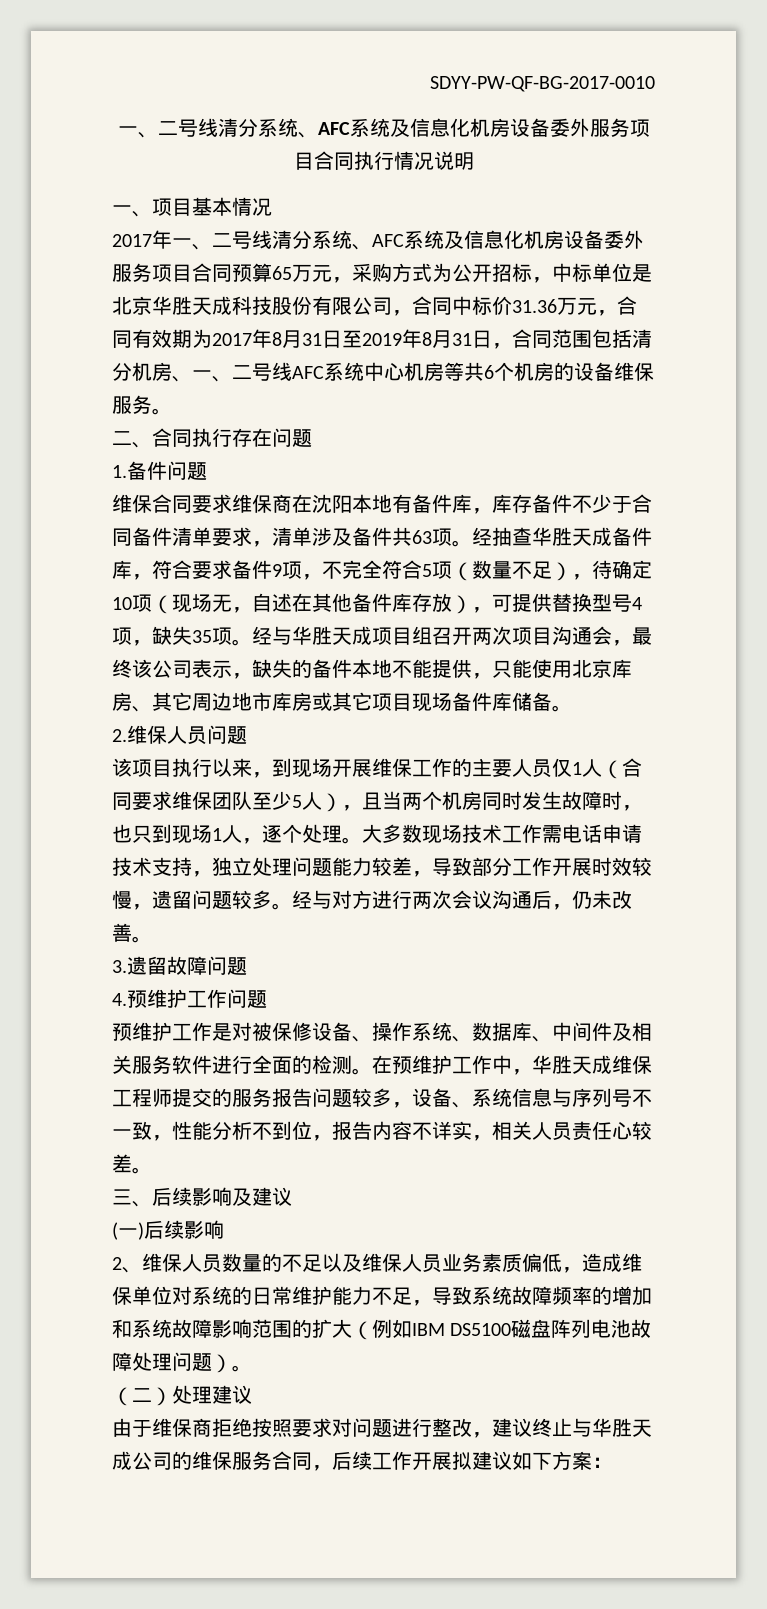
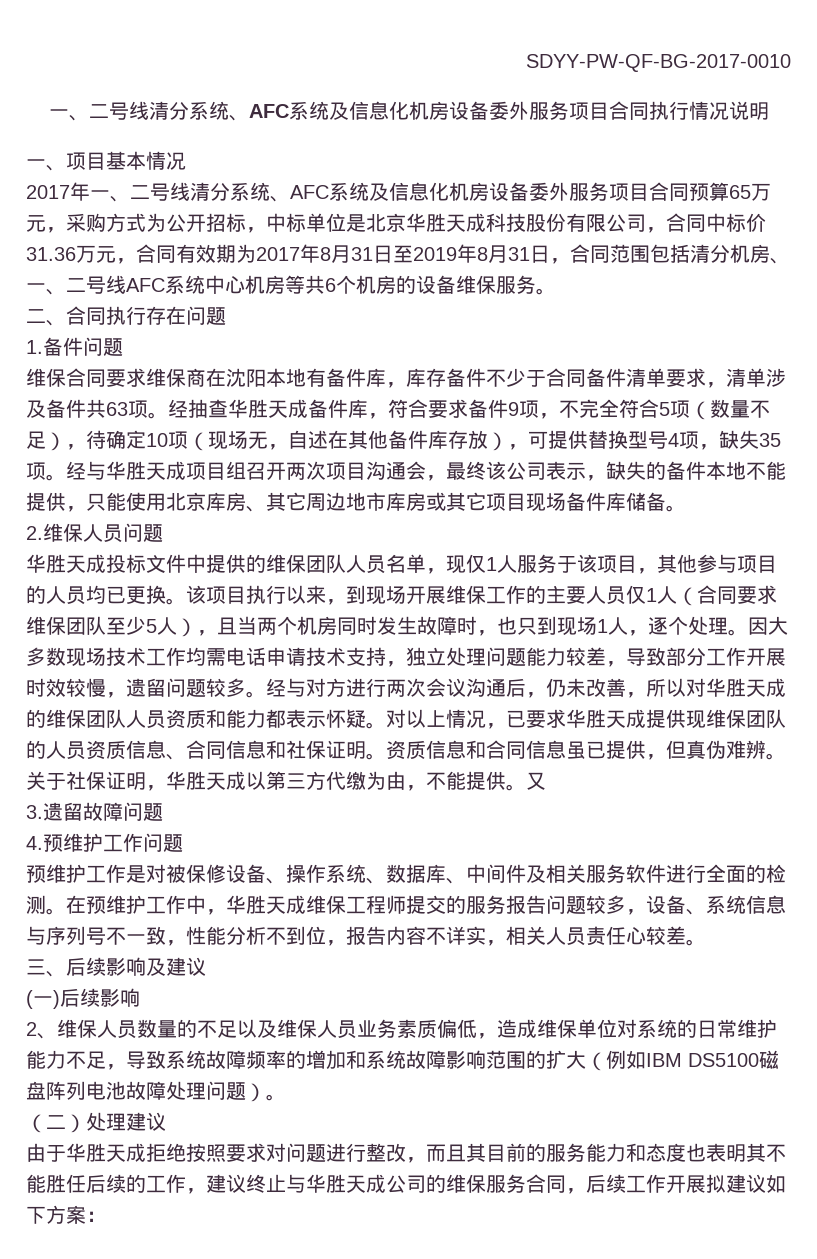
+ 华胜天成投标文件中提供的维保团队人员名单，现仅1人服务于该项目，其他参与项目的人员均已更换。
- 大多数现场技术工作需电话申请技术支持，独立处理问题能力较差，导致部分工作开展时效较慢，遗留问题较多。
+ 因大多数现场技术工作均需电话申请技术支持，独立处理问题能力较差，导致部分工作开展时效较慢，遗留问题较多。
- 经与对方进行两次会议沟通后，仍未改善。
+ 经与对方进行两次会议沟通后，仍未改善，所以对华胜天成的维保团队人员资质和能力都表示怀疑。对以上情况，已要求华胜天成提供现维保团队的人员资质信息、合同信息和社保证明。资质信息和合同信息虽已提供，但真伪难辨。关于社保证明，华胜天成以第三方代缴为由，不能提供。又
- 由于维保商拒绝按照要求对问题进行整改，建议终止与华胜天成公司的维保服务合同，后续工作开展拟建议如下方案：
+ 由于华胜天成拒绝按照要求对问题进行整改，而且其目前的服务能力和态度也表明其不能胜任后续的工作，建议终止与华胜天成公司的维保服务合同，后续工作开展拟建议如下方案：

